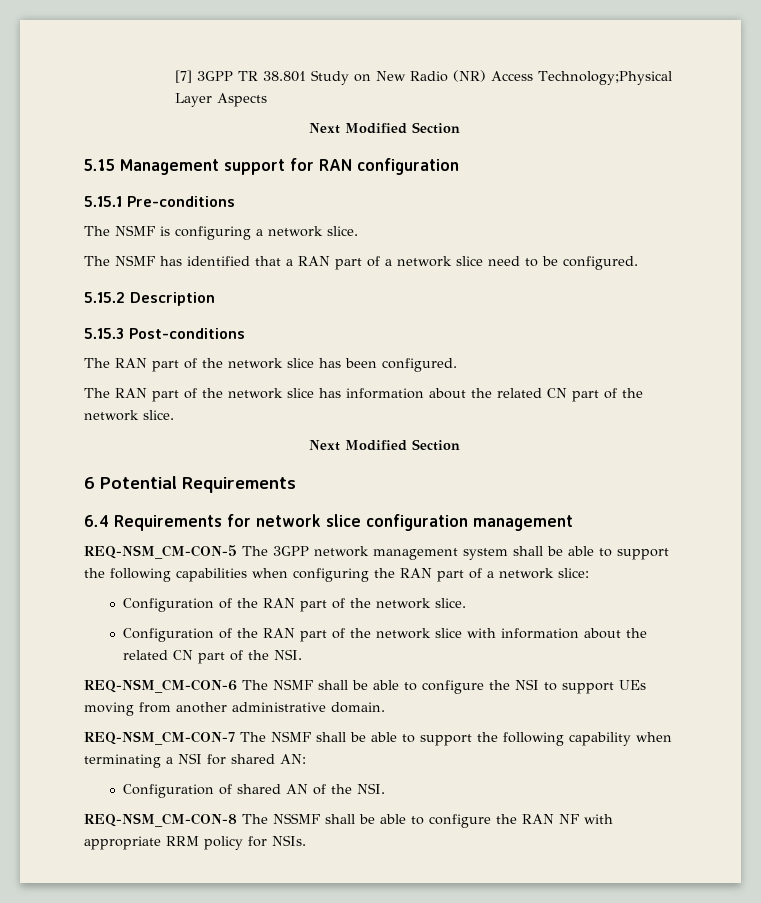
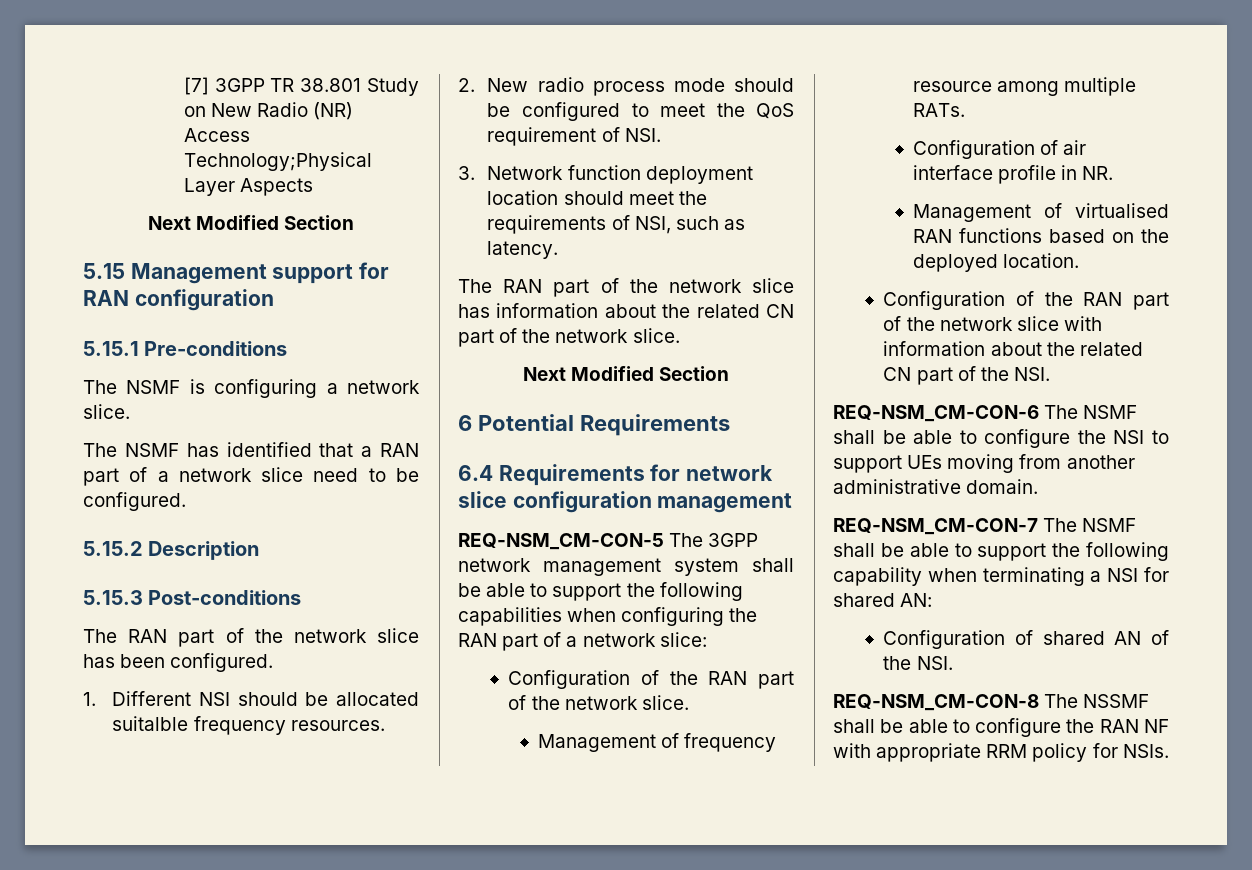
+ 1. Different NSI should be allocated suitalble frequency resources.
+ 2. New radio process mode should be configured to meet the QoS requirement of NSI.
+ 3. Network function deployment location should meet the requirements of NSI, such as latency.
+ Management of frequency resource among multiple RATs.
+ Configuration of air interface profile in NR.
+ Management of virtualised RAN functions based on the deployed location.

